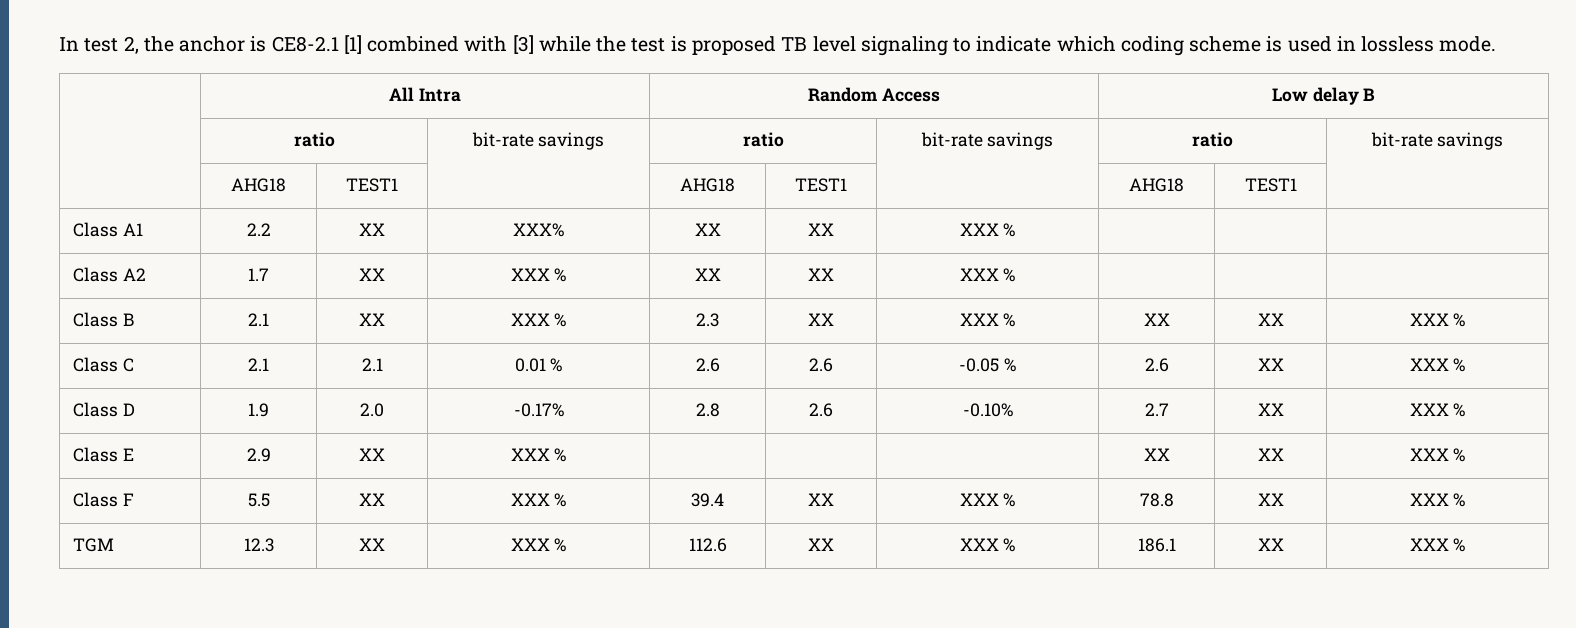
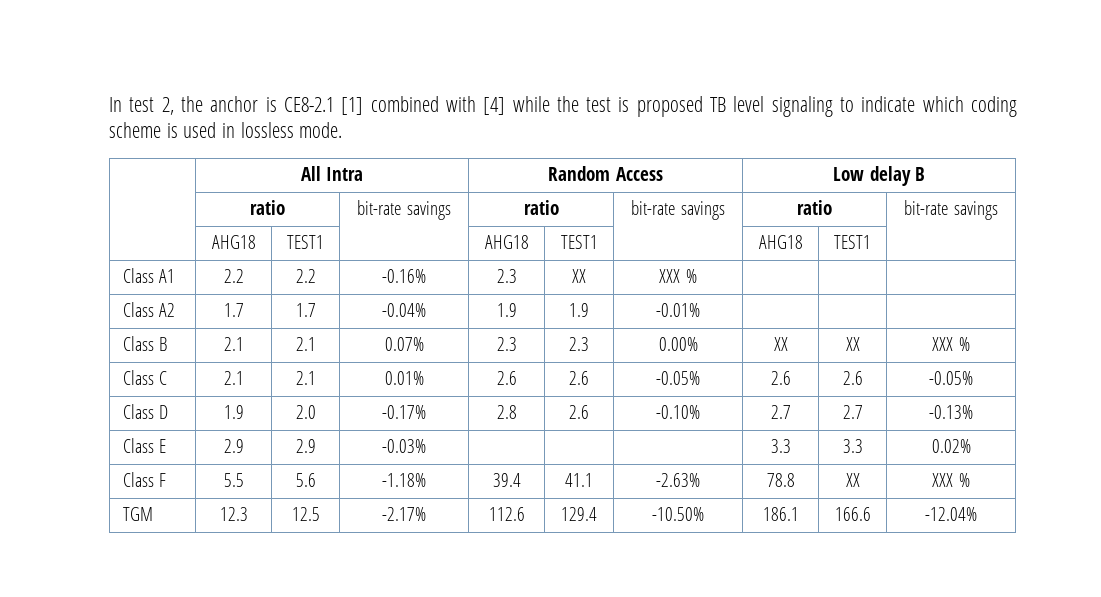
- In test 2, the anchor is CE8-2.1 [1] combined with [3] while the test is proposed TB level signaling to indicate which coding scheme is used in lossless mode.
+ In test 2, the anchor is CE8-2.1 [1] combined with [4] while the test is proposed TB level signaling to indicate which coding scheme is used in lossless mode.
- Class A1 | 2.2 | XX | XXX% | XX | XX | XXX % | | |
+ Class A1 | 2.2 | 2.2 | -0.16% | 2.3 | XX | XXX % | | |
- Class A2 | 1.7 | XX | XXX % | XX | XX | XXX % | | |
- Class B | 2.1 | XX | XXX % | 2.3 | XX | XXX % | XX | XX | XXX %
+ Class A2 | 1.7 | 1.7 | -0.04% | 1.9 | 1.9 | -0.01% | | |
+ Class B | 2.1 | 2.1 | 0.07% | 2.3 | 2.3 | 0.00% | XX | XX | XXX %
- Class C | 2.1 | 2.1 | 0.01 % | 2.6 | 2.6 | -0.05 % | 2.6 | XX | XXX %
+ Class C | 2.1 | 2.1 | 0.01% | 2.6 | 2.6 | -0.05% | 2.6 | 2.6 | -0.05%
- Class D | 1.9 | 2.0 | -0.17% | 2.8 | 2.6 | -0.10% | 2.7 | XX | XXX %
+ Class D | 1.9 | 2.0 | -0.17% | 2.8 | 2.6 | -0.10% | 2.7 | 2.7 | -0.13%
- Class E | 2.9 | XX | XXX % | | | | XX | XX | XXX %
- Class F | 5.5 | XX | XXX % | 39.4 | XX | XXX % | 78.8 | XX | XXX %
+ Class E | 2.9 | 2.9 | -0.03% | | | | 3.3 | 3.3 | 0.02%
+ Class F | 5.5 | 5.6 | -1.18% | 39.4 | 41.1 | -2.63% | 78.8 | XX | XXX %
- TGM | 12.3 | XX | XXX % | 112.6 | XX | XXX % | 186.1 | XX | XXX %
+ TGM | 12.3 | 12.5 | -2.17% | 112.6 | 129.4 | -10.50% | 186.1 | 166.6 | -12.04%

